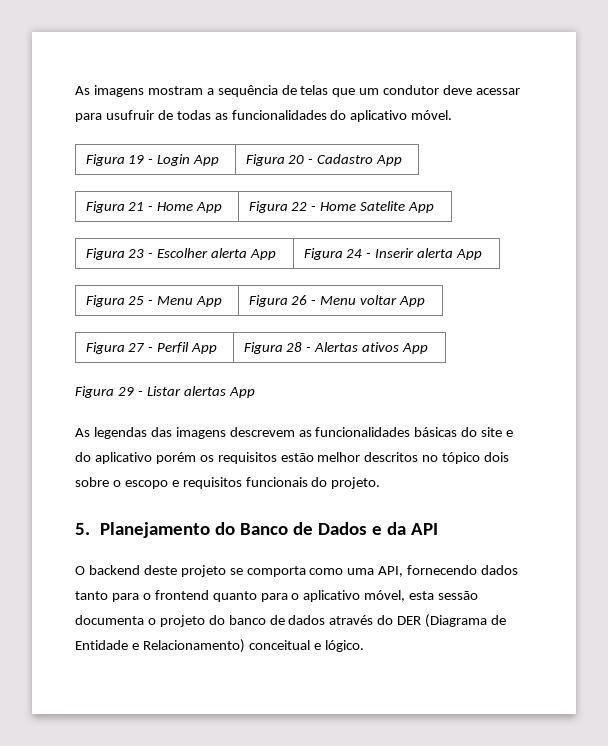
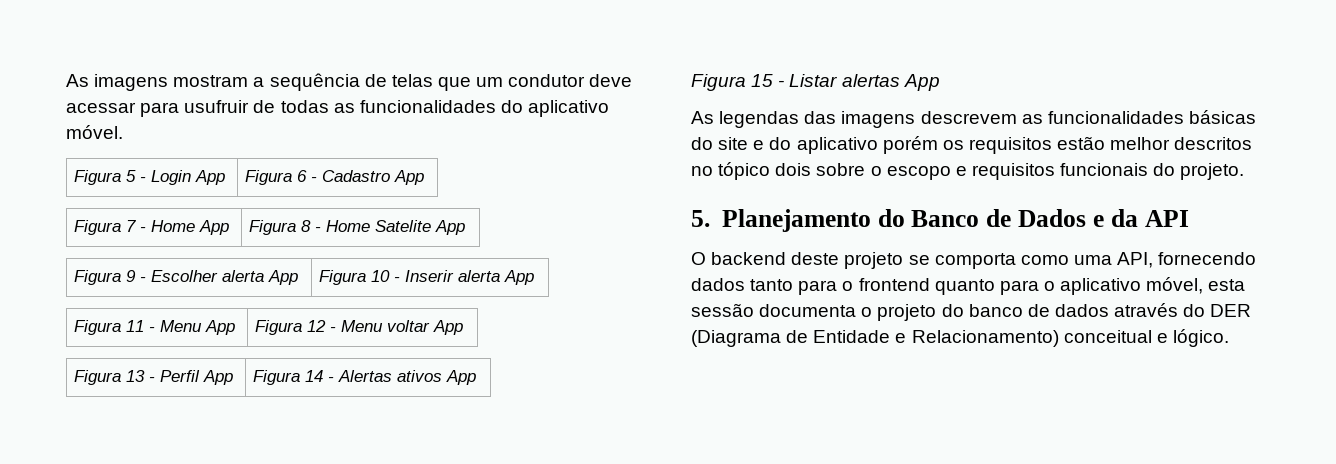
- Figura 19 - Login App | Figura 20 - Cadastro App
+ Figura 5 - Login App | Figura 6 - Cadastro App
- Figura 21 - Home App | Figura 22 - Home Satelite App
+ Figura 7 - Home App | Figura 8 - Home Satelite App
- Figura 23 - Escolher alerta App | Figura 24 - Inserir alerta App
+ Figura 9 - Escolher alerta App | Figura 10 - Inserir alerta App
- Figura 25 - Menu App | Figura 26 - Menu voltar App
+ Figura 11 - Menu App | Figura 12 - Menu voltar App
- Figura 27 - Perfil App | Figura 28 - Alertas ativos App
+ Figura 13 - Perfil App | Figura 14 - Alertas ativos App
- Figura 29 - Listar alertas App
+ Figura 15 - Listar alertas App

